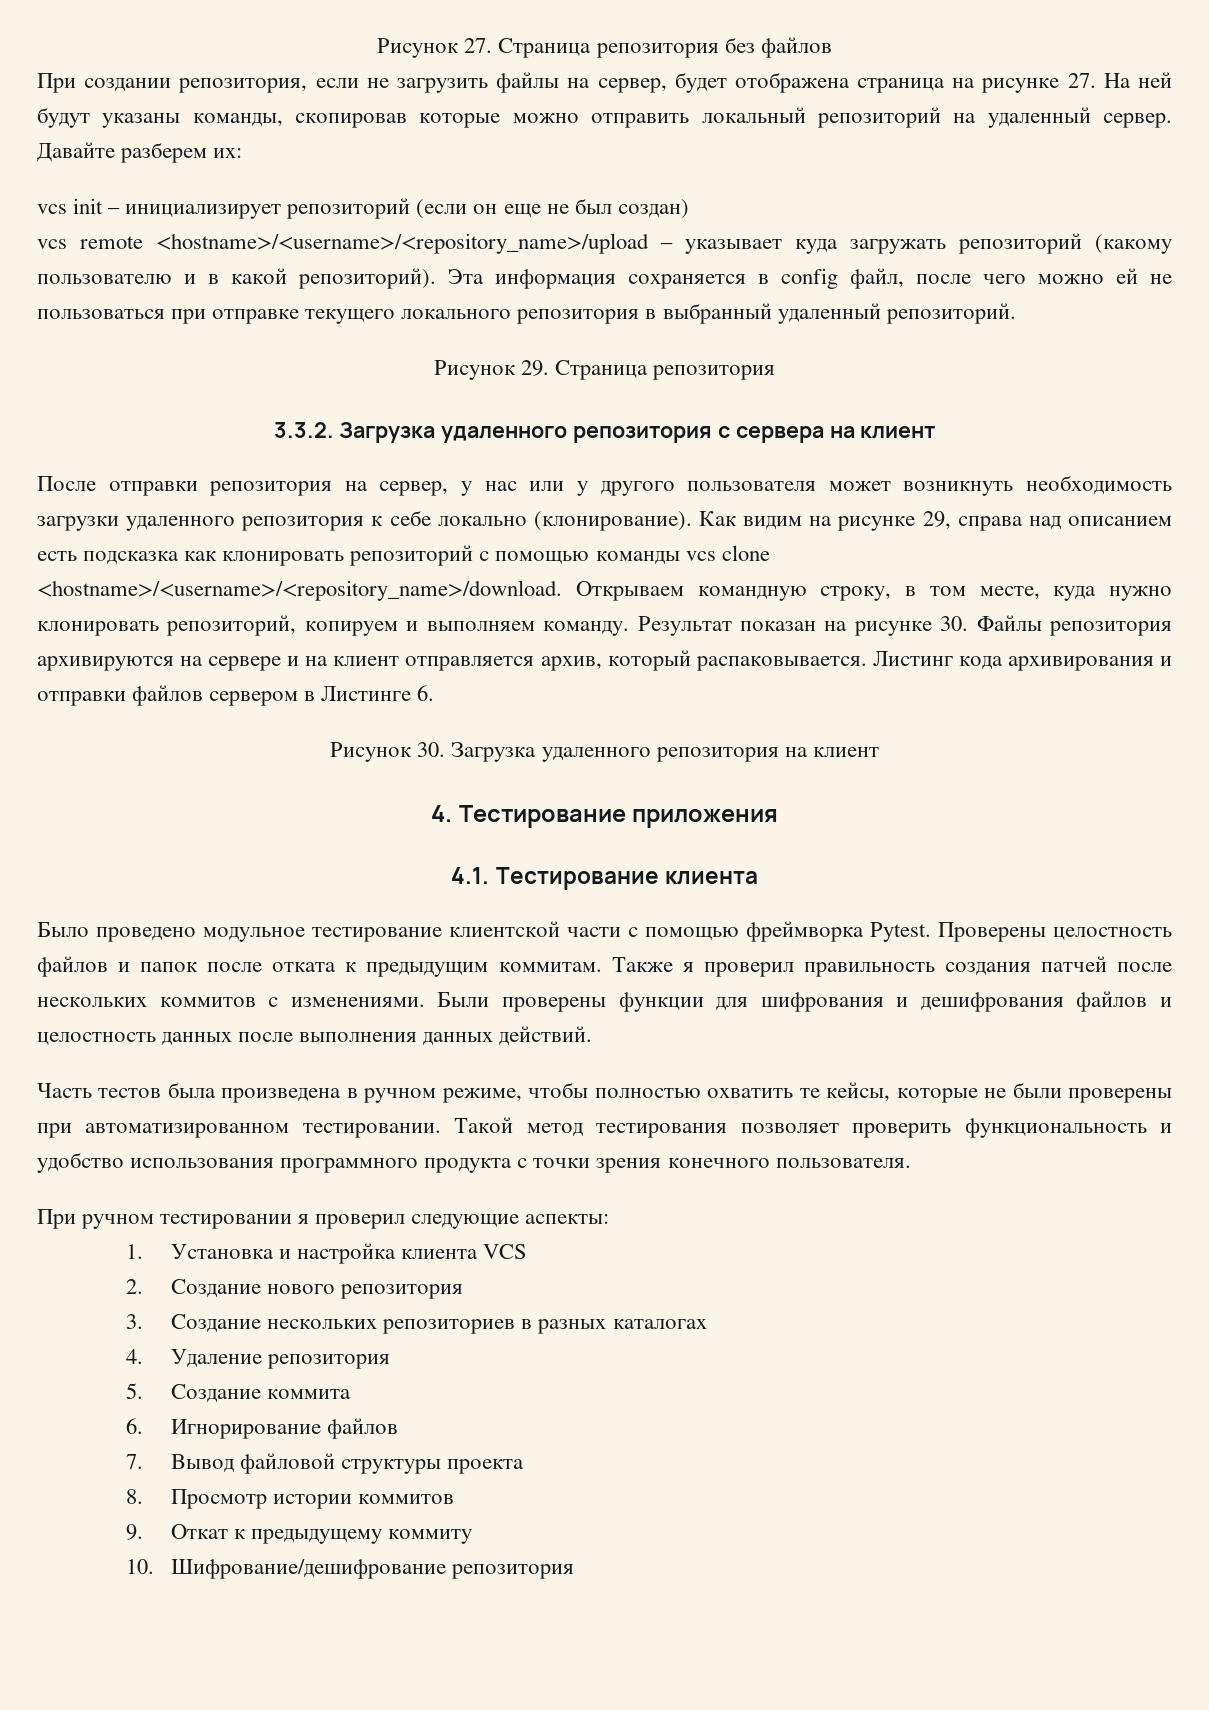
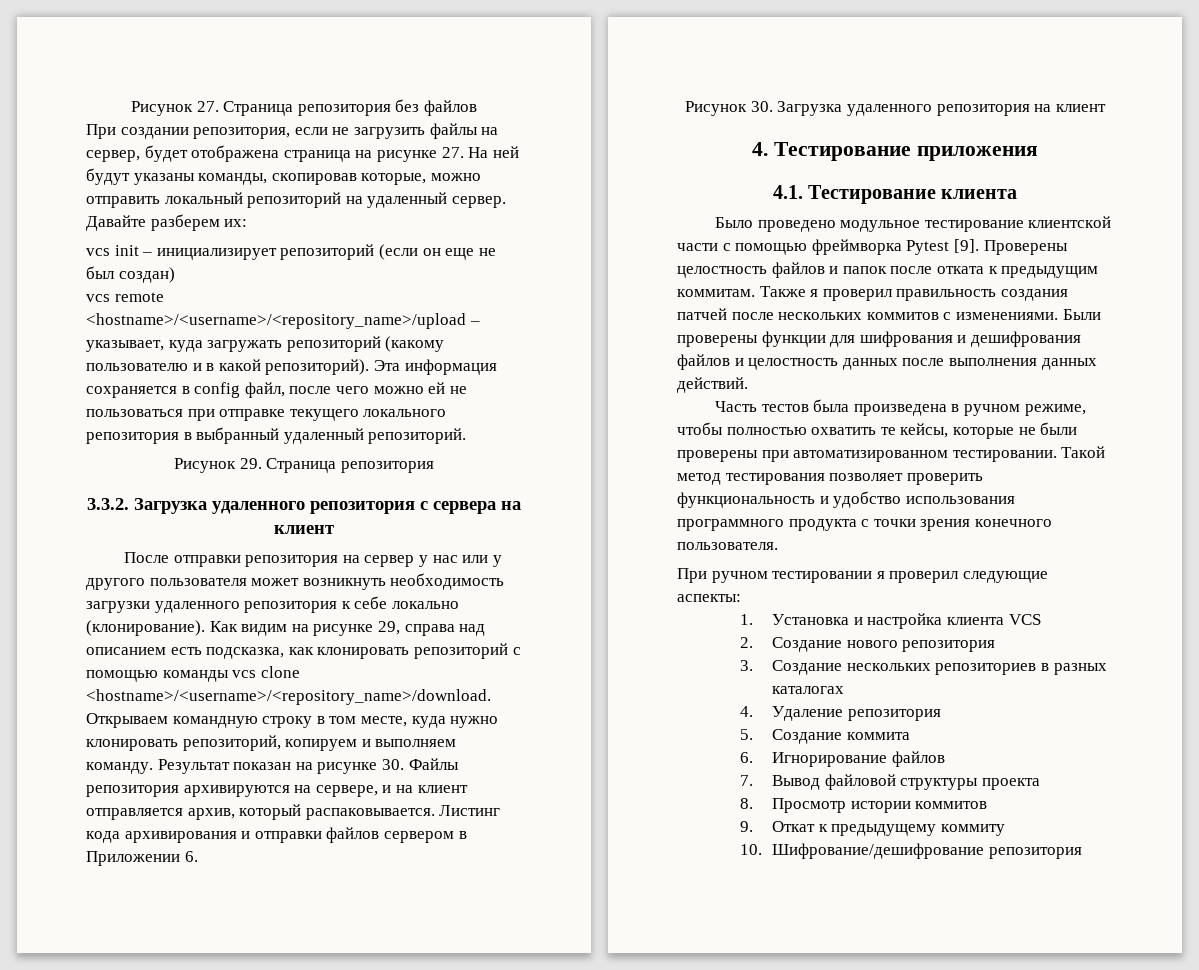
- При создании репозитория, если не загрузить файлы на сервер, будет отображена страница на рисунке 27. На ней будут указаны команды, скопировав которые можно отправить локальный репозиторий на удаленный сервер.
+ При создании репозитория, если не загрузить файлы на сервер, будет отображена страница на рисунке 27. На ней будут указаны команды, скопировав которые, можно отправить локальный репозиторий на удаленный сервер.
- vcs remote <hostname>/<username>/<repository_name>/upload – указывает куда загружать репозиторий (какому пользователю и в какой репозиторий).
+ vcs remote <hostname>/<username>/<repository_name>/upload – указывает, куда загружать репозиторий (какому пользователю и в какой репозиторий).
- После отправки репозитория на сервер, у нас или у другого пользователя может возникнуть необходимость загрузки удаленного репозитория к себе локально (клонирование).
+ После отправки репозитория на сервер у нас или у другого пользователя может возникнуть необходимость загрузки удаленного репозитория к себе локально (клонирование).
- Как видим на рисунке 29, справа над описанием есть подсказка как клонировать репозиторий с помощью команды vcs clone <hostname>/<username>/<repository_name>/download.
+ Как видим на рисунке 29, справа над описанием есть подсказка, как клонировать репозиторий с помощью команды vcs clone <hostname>/<username>/<repository_name>/download.
- Открываем командную строку, в том месте, куда нужно клонировать репозиторий, копируем и выполняем команду.
+ Открываем командную строку в том месте, куда нужно клонировать репозиторий, копируем и выполняем команду.
- Результат показан на рисунке 30. Файлы репозитория архивируются на сервере и на клиент отправляется архив, который распаковывается.
+ Результат показан на рисунке 30. Файлы репозитория архивируются на сервере, и на клиент отправляется архив, который распаковывается.
- Листинг кода архивирования и отправки файлов сервером в Листинге 6.
+ Листинг кода архивирования и отправки файлов сервером в Приложении 6.
- Было проведено модульное тестирование клиентской части с помощью фреймворка Pytest.
+ Было проведено модульное тестирование клиентской части с помощью фреймворка Pytest [9].

